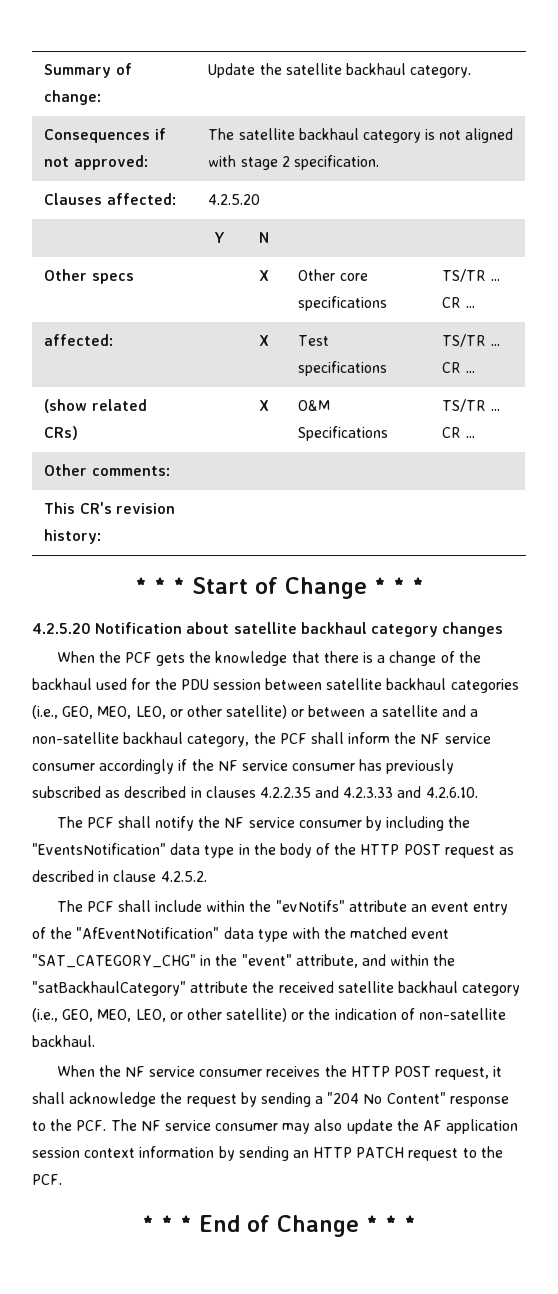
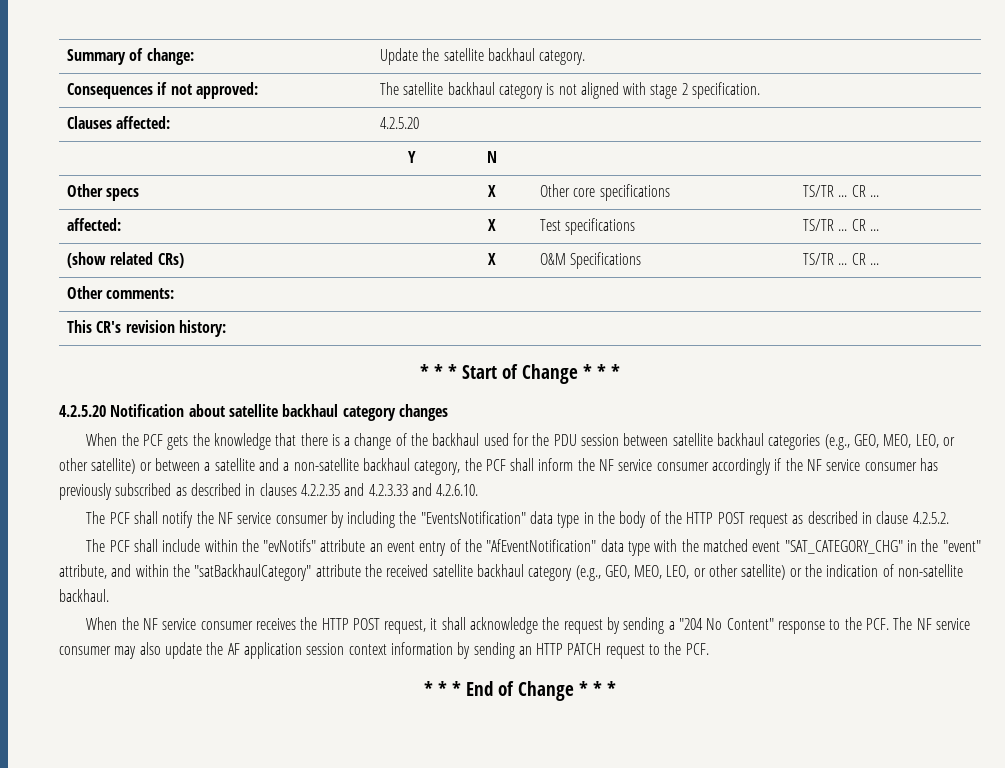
- When the PCF gets the knowledge that there is a change of the backhaul used for the PDU session between satellite backhaul categories (i.e., GEO, MEO, LEO, or other satellite) or between a satellite and a non-satellite backhaul category, the PCF shall inform the NF service consumer accordingly if the NF service consumer has previously subscribed as described in clauses 4.2.2.35 and 4.2.3.33 and 4.2.6.10.
+ When the PCF gets the knowledge that there is a change of the backhaul used for the PDU session between satellite backhaul categories (e.g., GEO, MEO, LEO, or other satellite) or between a satellite and a non-satellite backhaul category, the PCF shall inform the NF service consumer accordingly if the NF service consumer has previously subscribed as described in clauses 4.2.2.35 and 4.2.3.33 and 4.2.6.10.
- The PCF shall include within the "evNotifs" attribute an event entry of the "AfEventNotification" data type with the matched event "SAT_CATEGORY_CHG" in the "event" attribute, and within the "satBackhaulCategory" attribute the received satellite backhaul category (i.e., GEO, MEO, LEO, or other satellite) or the indication of non-satellite backhaul.
+ The PCF shall include within the "evNotifs" attribute an event entry of the "AfEventNotification" data type with the matched event "SAT_CATEGORY_CHG" in the "event" attribute, and within the "satBackhaulCategory" attribute the received satellite backhaul category (e.g., GEO, MEO, LEO, or other satellite) or the indication of non-satellite backhaul.

